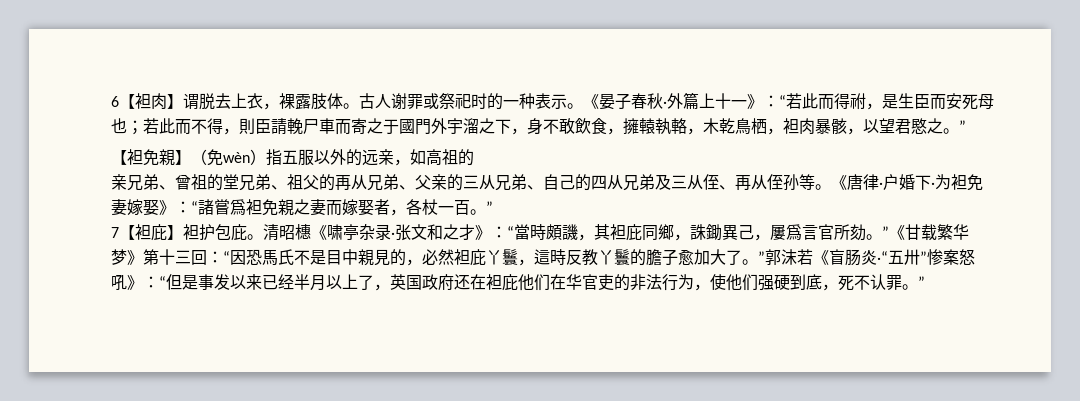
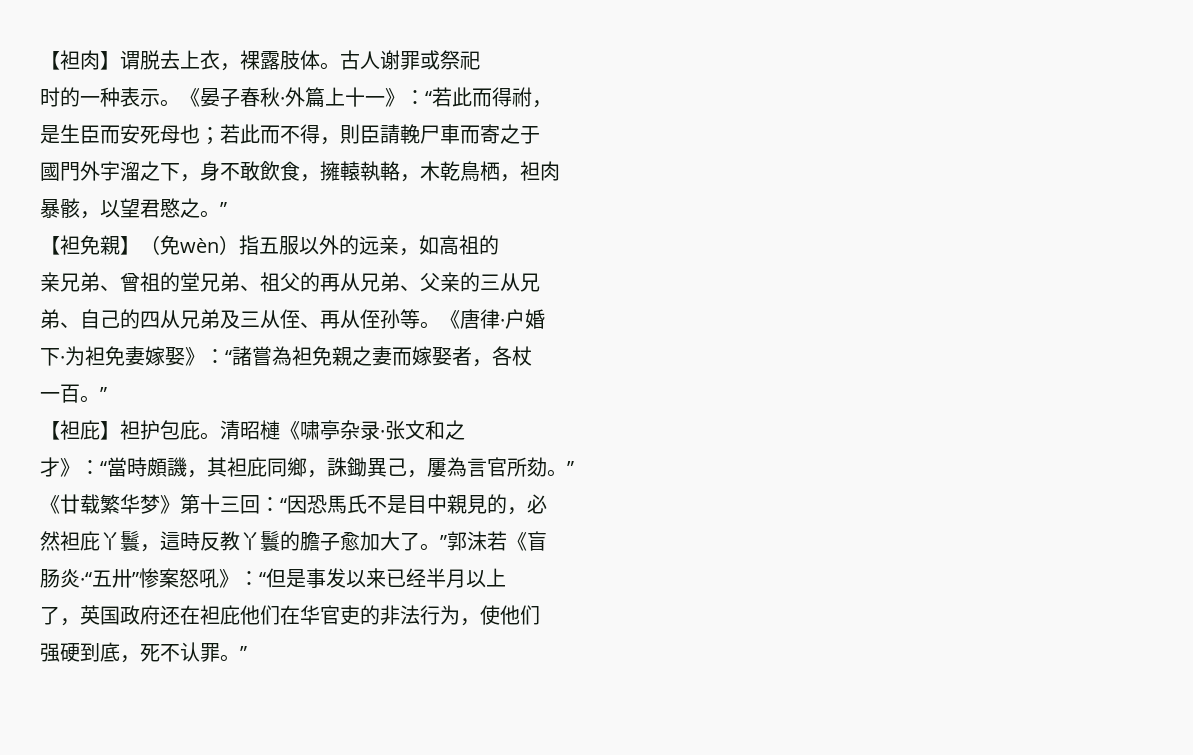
- 6【袒肉】谓脱去上衣，裸露肢体。
+ 【袒肉】谓脱去上衣，裸露肢体。
- 古人谢罪或祭祀时的一种表示。
+ 古人谢罪或祭祀
+ 时的一种表示。
- 《晏子春秋·外篇上十一》：“若此而得祔，是生臣而安死母也；若此而不得，則臣請輓尸車而寄之于國門外宇溜之下，身不敢飲食，擁轅執輅，木乾鳥栖，袒肉暴骸，以望君愍之。”
+ 《晏子春秋·外篇上十一》：“若此而得祔，
+ 是生臣而安死母也；若此而不得，則臣請輓尸車而寄之于
+ 國門外宇溜之下，身不敢飲食，擁轅執輅，木乾鳥栖，袒肉
+ 暴骸，以望君愍之。”
- 亲兄弟、曾祖的堂兄弟、祖父的再从兄弟、父亲的三从兄弟、自己的四从兄弟及三从侄、再从侄孙等。
+ 亲兄弟、曾祖的堂兄弟、祖父的再从兄弟、父亲的三从兄
+ 弟、自己的四从兄弟及三从侄、再从侄孙等。
- 《唐律·户婚下·为袒免妻嫁娶》：“諸嘗爲袒免親之妻而嫁娶者，各杖一百。”
+ 《唐律·户婚
+ 下·为袒免妻嫁娶》：“諸嘗為袒免親之妻而嫁娶者，各杖
+ 一百。”
- 7【袒庇】袒护包庇。
+ 【袒庇】袒护包庇。
- 清昭橞《啸亭杂录·张文和之才》：
+ 清昭槤《啸亭杂录·张文和之
+ 才》：
- “當時頗譏，其袒庇同鄉，誅鋤異己，屢爲言官所劾。”《甘载繁华梦》第十三回：
+ “當時頗譏，其袒庇同鄉，誅鋤異己，屢為言官所劾。”
+ 《廿载繁华梦》第十三回：
- “因恐馬氏不是目中親見的，必然袒庇丫鬟，這時反教丫鬟的膽子愈加大了。”郭沫若《盲肠炎·“五卅”惨案怒吼》：
+ “因恐馬氏不是目中親見的，必
+ 然袒庇丫鬟，這時反教丫鬟的膽子愈加大了。”郭沫若《盲
+ 肠炎·“五卅”惨案怒吼》：
- “但是事发以来已经半月以上了，英国政府还在袒庇他们在华官吏的非法行为，使他们强硬到底，死不认罪。”
+ “但是事发以来已经半月以上
+ 了，英国政府还在袒庇他们在华官吏的非法行为，使他们
+ 强硬到底，死不认罪。”

